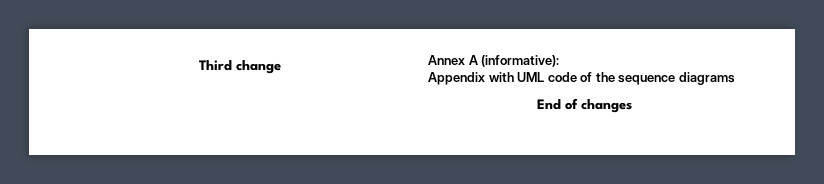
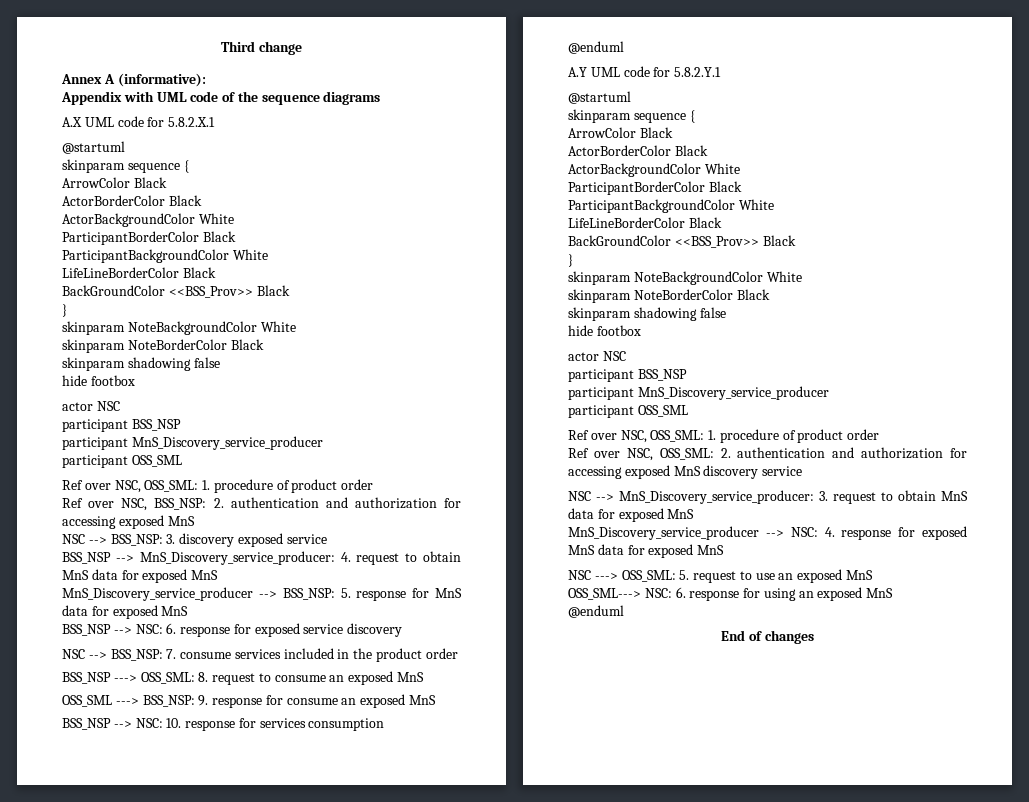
+ A.X UML code for 5.8.2.X.1
+ @startuml
+ skinparam sequence {
+ ArrowColor Black
+ ActorBorderColor Black
+ ActorBackgroundColor White
+ ParticipantBorderColor Black
+ ParticipantBackgroundColor White
+ LifeLineBorderColor Black
+ BackGroundColor <<BSS_Prov>> Black
+ }
+ skinparam NoteBackgroundColor White
+ skinparam NoteBorderColor Black
+ skinparam shadowing false
+ hide footbox
+ actor NSC
+ participant BSS_NSP
+ participant MnS_Discovery_service_producer
+ participant OSS_SML
+ Ref over NSC, OSS_SML: 1. procedure of product order
+ Ref over NSC, BSS_NSP: 2. authentication and authorization for accessing exposed MnS
+ NSC --> BSS_NSP: 3. discovery exposed service
+ BSS_NSP --> MnS_Discovery_service_producer: 4. request to obtain MnS data for exposed MnS
+ MnS_Discovery_service_producer --> BSS_NSP: 5. response for MnS data for exposed MnS
+ BSS_NSP --> NSC: 6. response for exposed service discovery
+ NSC --> BSS_NSP: 7. consume services included in the product order
+ BSS_NSP ---> OSS_SML: 8. request to consume an exposed MnS
+ OSS_SML ---> BSS_NSP: 9. response for consume an exposed MnS
+ BSS_NSP --> NSC: 10. response for services consumption
+ @enduml
+ A.Y UML code for 5.8.2.Y.1
+ @startuml
+ skinparam sequence {
+ ArrowColor Black
+ ActorBorderColor Black
+ ActorBackgroundColor White
+ ParticipantBorderColor Black
+ ParticipantBackgroundColor White
+ LifeLineBorderColor Black
+ BackGroundColor <<BSS_Prov>> Black
+ }
+ skinparam NoteBackgroundColor White
+ skinparam NoteBorderColor Black
+ skinparam shadowing false
+ hide footbox
+ actor NSC
+ participant BSS_NSP
+ participant MnS_Discovery_service_producer
+ participant OSS_SML
+ Ref over NSC, OSS_SML: 1. procedure of product order
+ Ref over NSC, OSS_SML: 2. authentication and authorization for accessing exposed MnS discovery service
+ NSC --> MnS_Discovery_service_producer: 3. request to obtain MnS data for exposed MnS
+ MnS_Discovery_service_producer --> NSC: 4. response for exposed MnS data for exposed MnS
+ NSC ---> OSS_SML: 5. request to use an exposed MnS
+ OSS_SML---> NSC: 6. response for using an exposed MnS
+ @enduml

